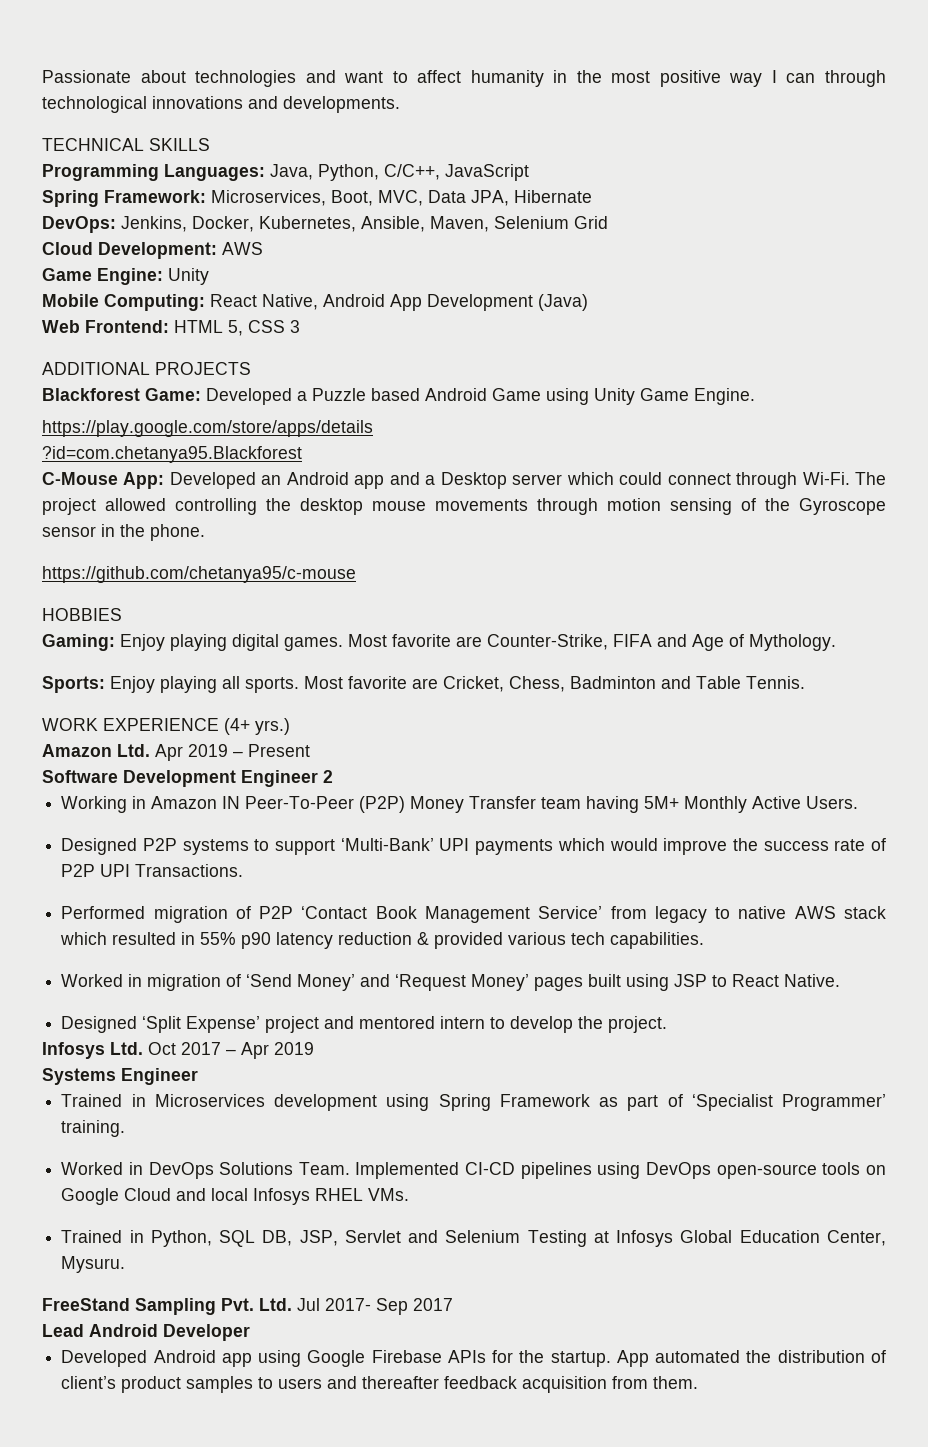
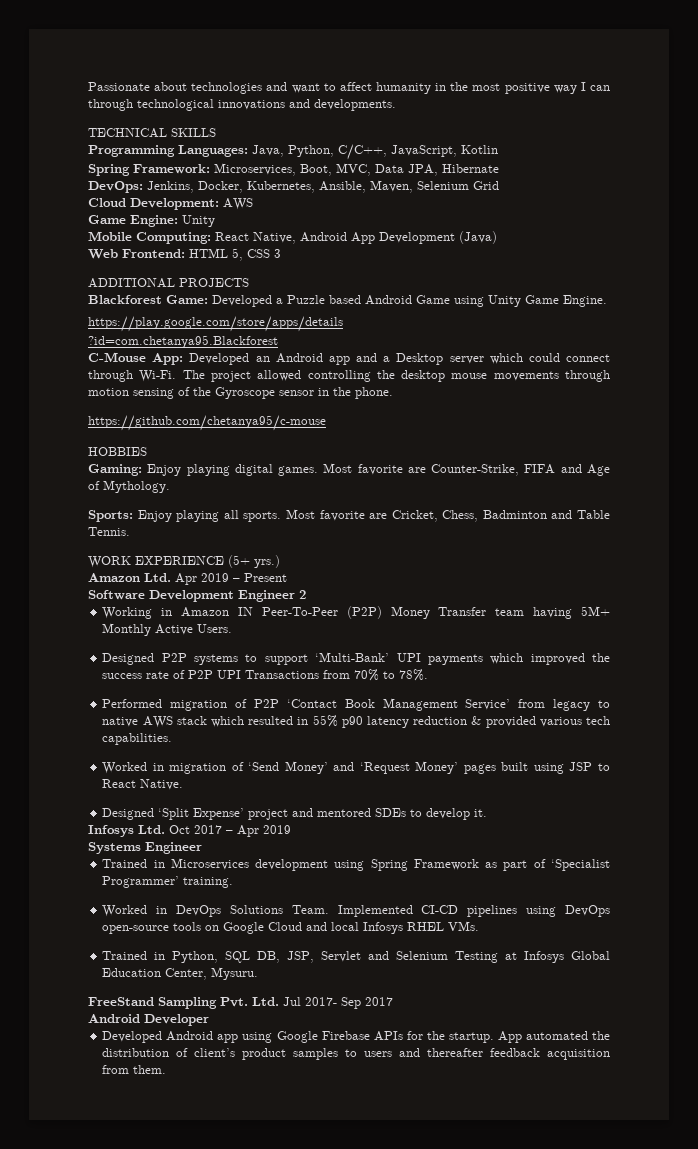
- Programming Languages: Java, Python, C/C++, JavaScript
+ Programming Languages: Java, Python, C/C++, JavaScript, Kotlin
- WORK EXPERIENCE (4+ yrs.)
+ WORK EXPERIENCE (5+ yrs.)
- Designed P2P systems to support ‘Multi-Bank’ UPI payments which would improve the success rate of P2P UPI Transactions.
+ Designed P2P systems to support ‘Multi-Bank’ UPI payments which improved the success rate of P2P UPI Transactions from 70% to 78%.
- Designed ‘Split Expense’ project and mentored intern to develop the project.
+ Designed ‘Split Expense’ project and mentored SDEs to develop it.
- Lead Android Developer
+ Android Developer

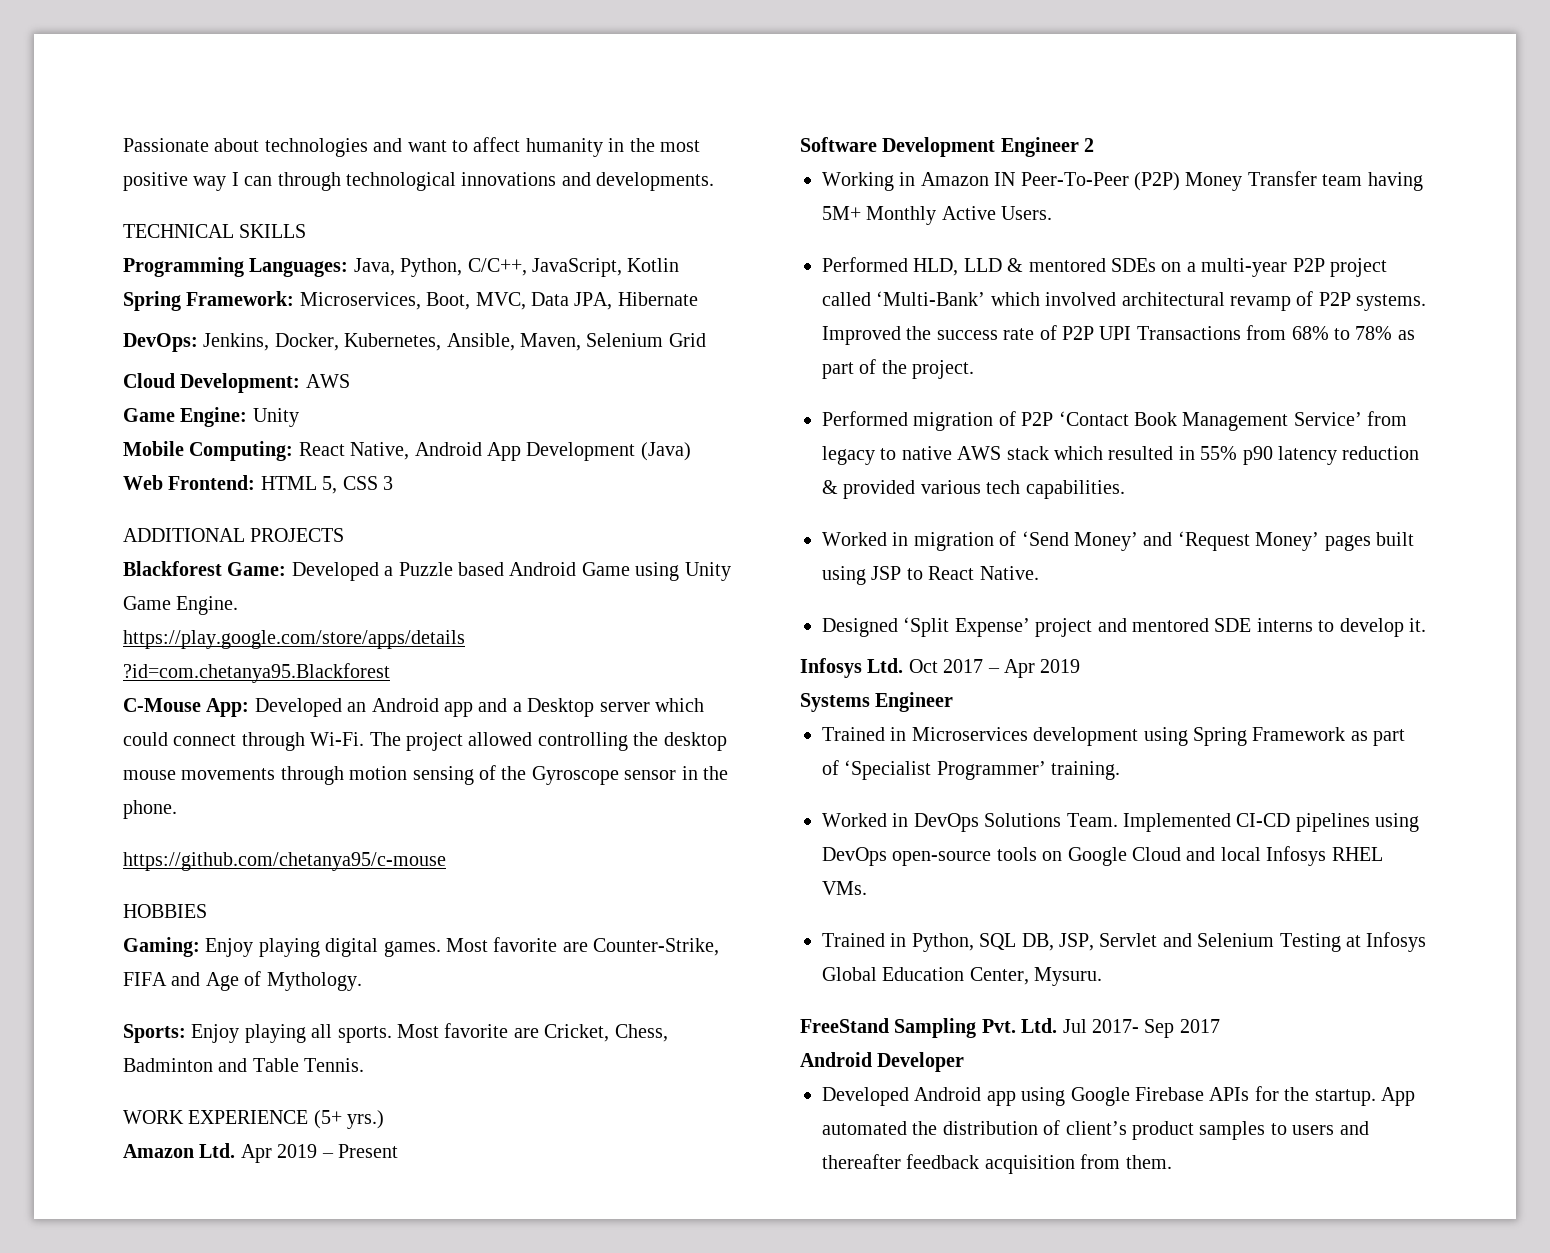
- Designed P2P systems to support ‘Multi-Bank’ UPI payments which improved the success rate of P2P UPI Transactions from 70% to 78%.
+ Performed HLD, LLD & mentored SDEs on a multi-year P2P project called ‘Multi-Bank’ which involved architectural revamp of P2P systems. Improved the success rate of P2P UPI Transactions from 68% to 78% as part of the project.
- Designed ‘Split Expense’ project and mentored SDEs to develop it.
+ Designed ‘Split Expense’ project and mentored SDE interns to develop it.

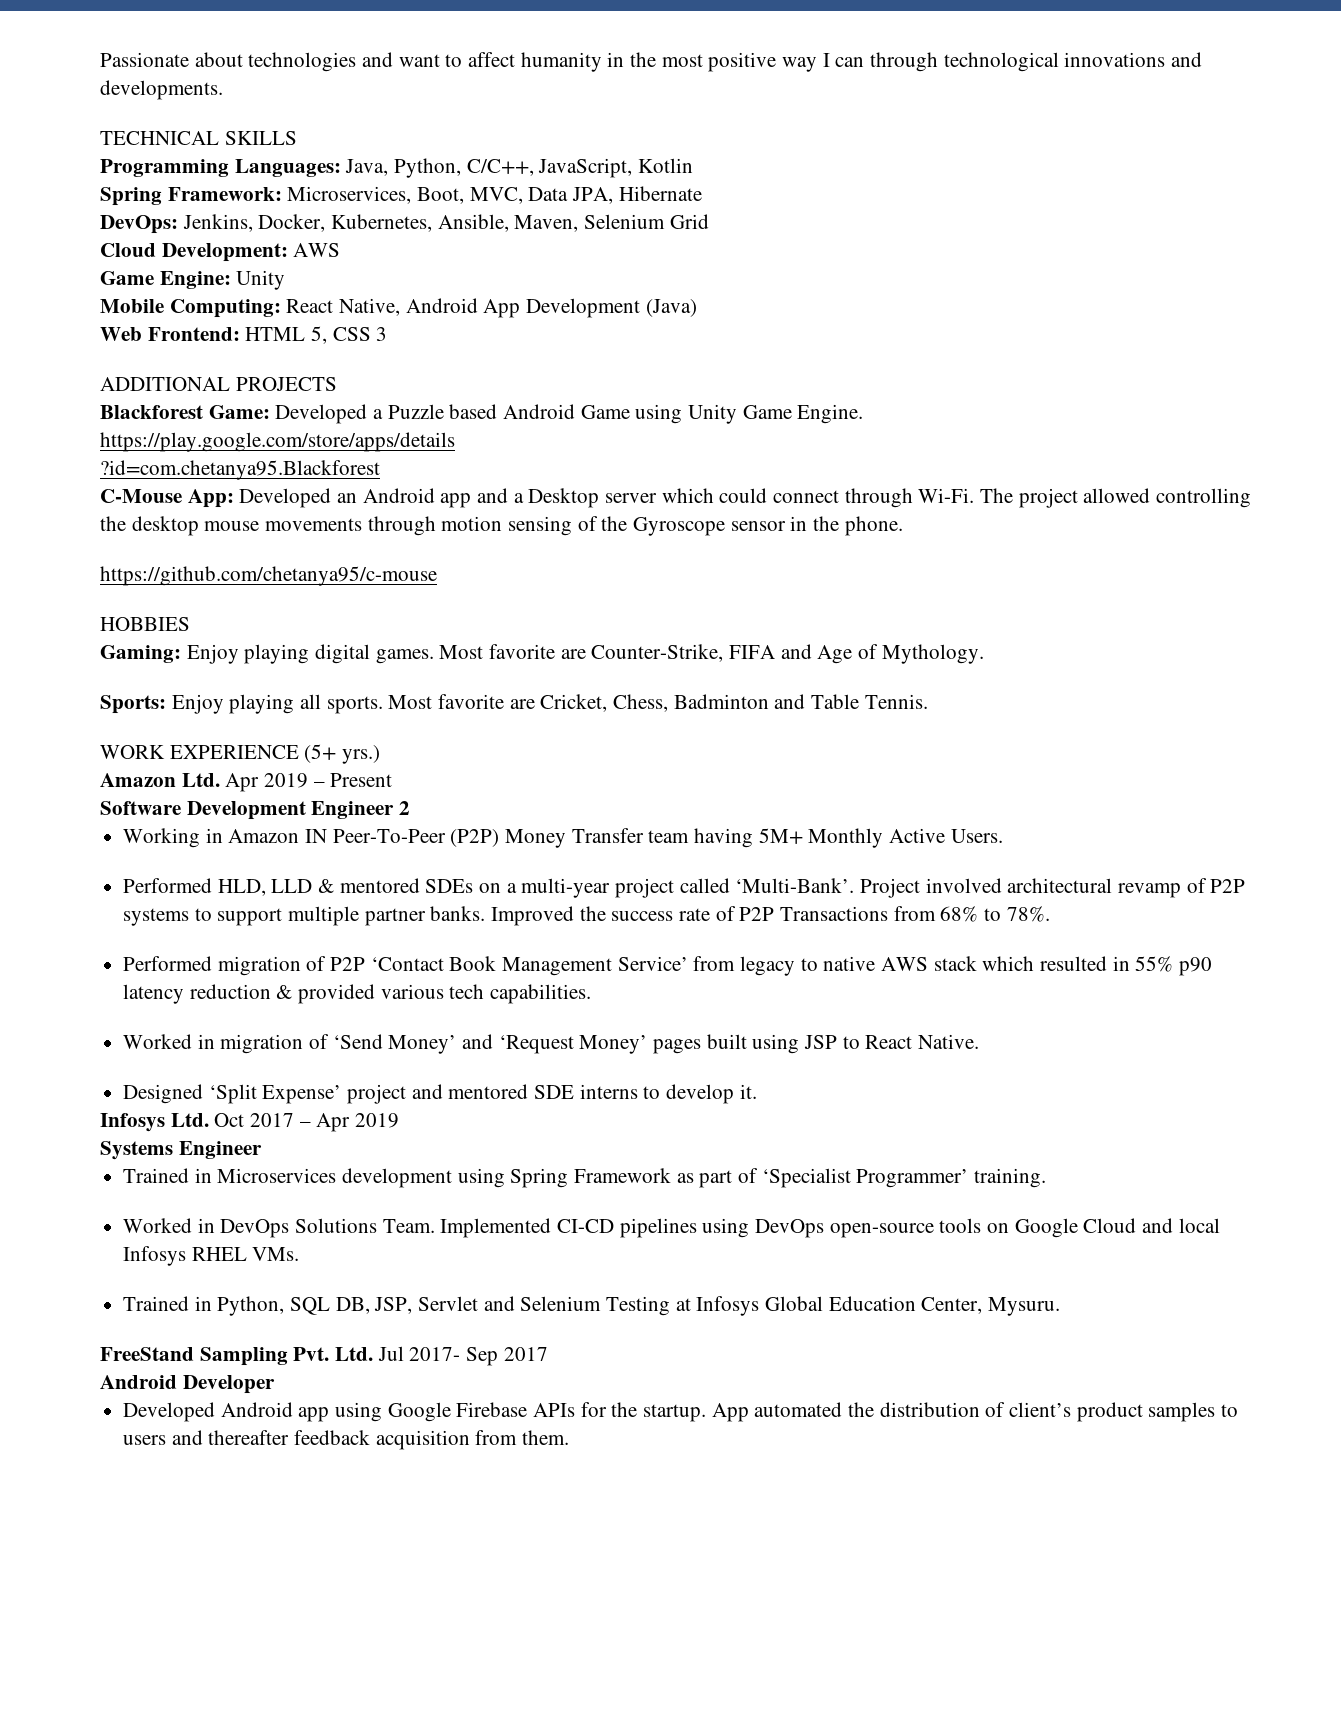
- Performed HLD, LLD & mentored SDEs on a multi-year P2P project called ‘Multi-Bank’ which involved architectural revamp of P2P systems.
+ Performed HLD, LLD & mentored SDEs on a multi-year project called ‘Multi-Bank’. Project involved architectural revamp of P2P systems to support multiple partner banks.
- Improved the success rate of P2P UPI Transactions from 68% to 78% as part of the project.
+ Improved the success rate of P2P Transactions from 68% to 78%.

